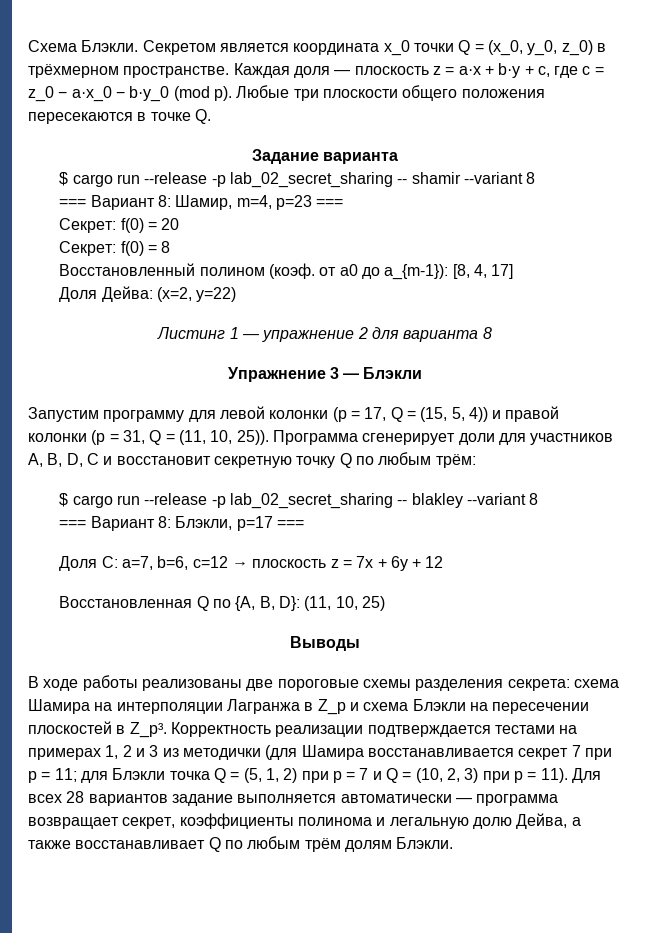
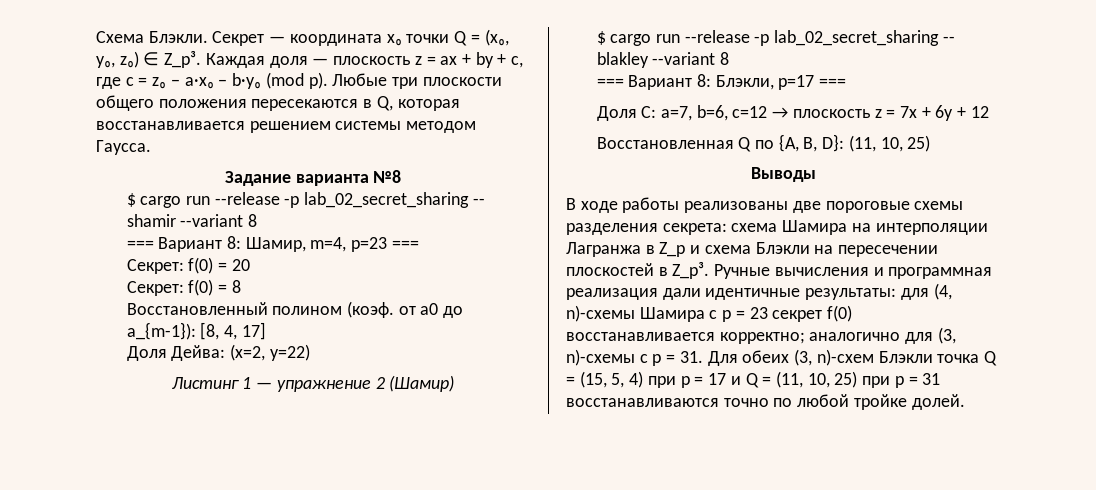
- Секретом является координата x_0 точки Q = (x_0, y_0, z_0) в трёхмерном пространстве.
+ Секрет — координата x₀ точки Q = (x₀, y₀, z₀) ∈ Z_p³.
- Каждая доля — плоскость z = a·x + b·y + c, где c = z_0 − a·x_0 − b·y_0 (mod p).
+ Каждая доля — плоскость z = ax + by + c, где c = z₀ − a·x₀ − b·y₀ (mod p).
- Любые три плоскости общего положения пересекаются в точке Q.
+ Любые три плоскости общего положения пересекаются в Q, которая восстанавливается решением системы методом Гаусса.
- Задание варианта
+ Задание варианта №8
- Листинг 1 — упражнение 2 для варианта 8
- Упражнение 3 — Блэкли
- Запустим программу для левой колонки (p = 17, Q = (15, 5, 4)) и правой колонки (p = 31, Q = (11, 10, 25)). Программа сгенерирует доли для участников A, B, D, C и восстановит секретную точку Q по любым трём:
+ Листинг 1 — упражнение 2 (Шамир)
- Корректность реализации подтверждается тестами на примерах 1, 2 и 3 из методички (для Шамира восстанавливается секрет 7 при p = 11; для Блэкли точка Q = (5, 1, 2) при p = 7 и Q = (10, 2, 3) при p = 11). Для всех 28 вариантов задание выполняется автоматически — программа возвращает секрет, коэффициенты полинома и легальную долю Дейва, а также восстанавливает Q по любым трём долям Блэкли.
+ Ручные вычисления и программная реализация дали идентичные результаты: для (4, n)-схемы Шамира с p = 23 секрет f(0) восстанавливается корректно; аналогично для (3, n)-схемы с p = 31. Для обеих (3, n)-схем Блэкли точка Q = (15, 5, 4) при p = 17 и Q = (11, 10, 25) при p = 31 восстанавливаются точно по любой тройке долей.

